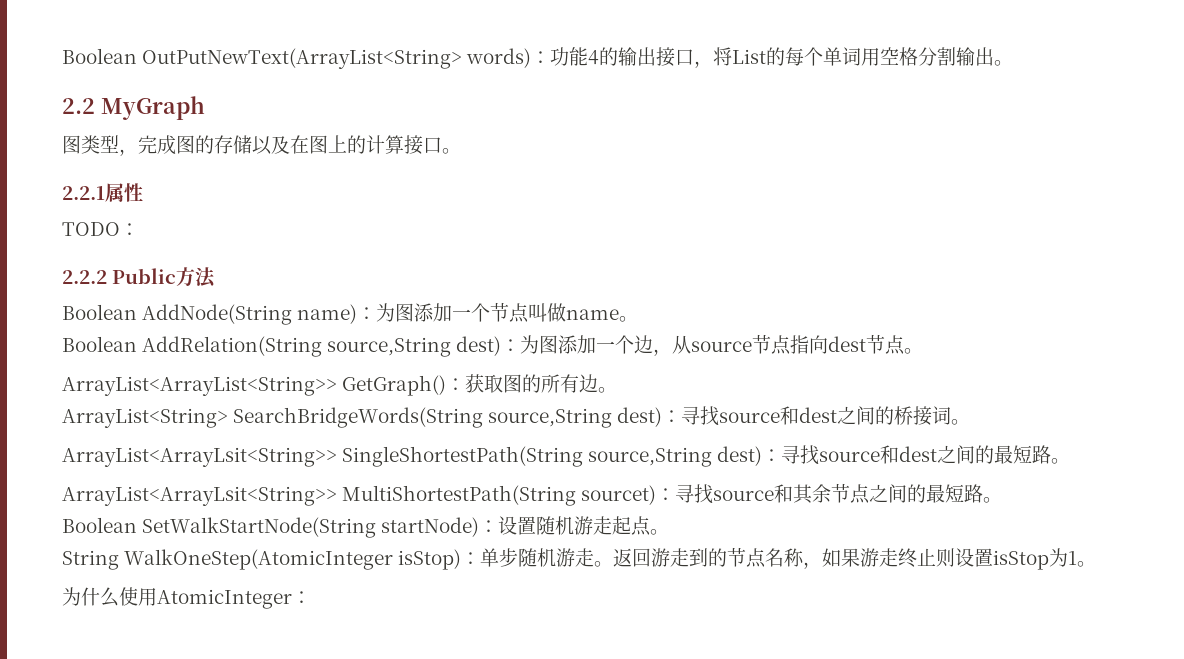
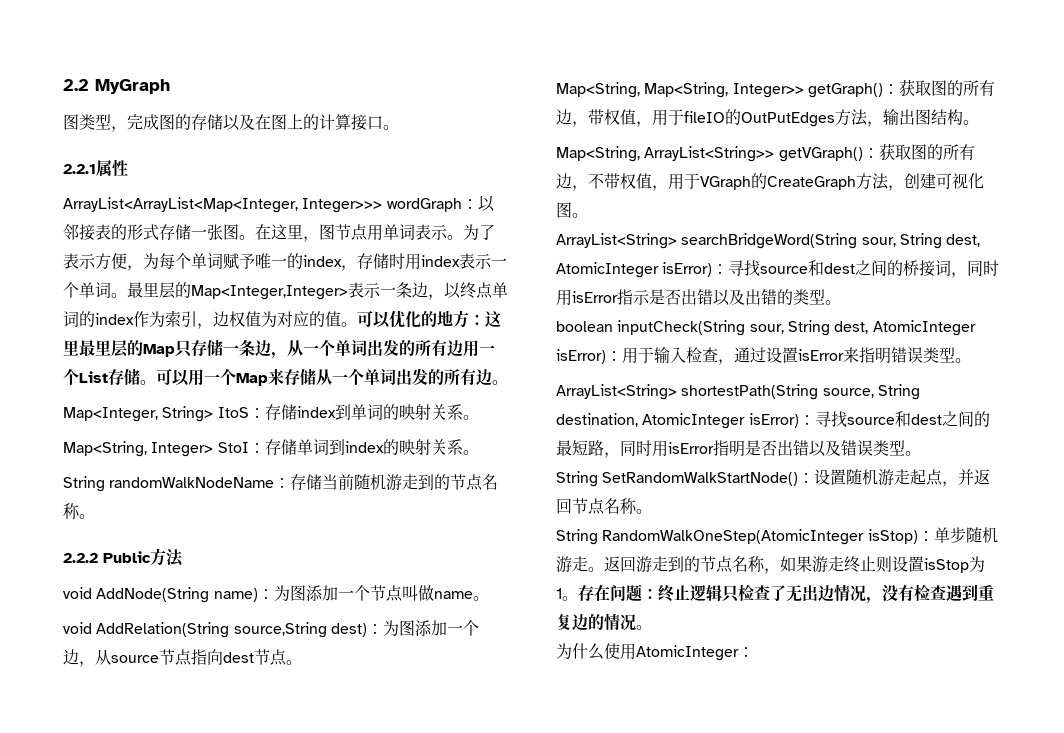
- Boolean OutPutNewText(ArrayList<String> words)：功能4的输出接口，将List的每个单词用空格分割输出。
- TODO：
+ ArrayList<ArrayList<Map<Integer, Integer>>> wordGraph：以邻接表的形式存储一张图。在这里，图节点用单词表示。为了表示方便，为每个单词赋予唯一的index，存储时用index表示一个单词。最里层的Map<Integer,Integer>表示一条边，以终点单词的index作为索引，边权值为对应的值。可以优化的地方：这里最里层的Map只存储一条边，从一个单词出发的所有边用一个List存储。可以用一个Map来存储从一个单词出发的所有边。
+ Map<Integer, String> ItoS：存储index到单词的映射关系。
+ Map<String, Integer> StoI：存储单词到index的映射关系。
+ String randomWalkNodeName：存储当前随机游走到的节点名称。
- Boolean AddNode(String name)：为图添加一个节点叫做name。
+ void AddNode(String name)：为图添加一个节点叫做name。
- Boolean AddRelation(String source,String dest)：为图添加一个边，从source节点指向dest节点。
+ void AddRelation(String source,String dest)：为图添加一个边，从source节点指向dest节点。
- ArrayList<ArrayList<String>> GetGraph()：获取图的所有边。
- ArrayList<String> SearchBridgeWords(String source,String dest)：寻找source和dest之间的桥接词。
- ArrayList<ArrayLsit<String>> SingleShortestPath(String source,String dest)：寻找source和dest之间的最短路。
- ArrayList<ArrayLsit<String>> MultiShortestPath(String sourcet)：寻找source和其余节点之间的最短路。
- Boolean SetWalkStartNode(String startNode)：设置随机游走起点。
- String WalkOneStep(AtomicInteger isStop)：单步随机游走。
+ Map<String, Map<String, Integer>> getGraph()：获取图的所有边，带权值，用于fileIO的OutPutEdges方法，输出图结构。
+ Map<String, ArrayList<String>> getVGraph()：获取图的所有边，不带权值，用于VGraph的CreateGraph方法，创建可视化图。
+ ArrayList<String> searchBridgeWord(String sour, String dest, AtomicInteger isError)：寻找source和dest之间的桥接词，同时用isError指示是否出错以及出错的类型。
+ boolean inputCheck(String sour, String dest, AtomicInteger isError)：用于输入检查，通过设置isError来指明错误类型。
+ ArrayList<String> shortestPath(String source, String destination, AtomicInteger isError)：寻找source和dest之间的最短路，同时用isError指明是否出错以及错误类型。
+ String SetRandomWalkStartNode()：设置随机游走起点，并返回节点名称。
+ String RandomWalkOneStep(AtomicInteger isStop)：单步随机游走。
+ 存在问题：终止逻辑只检查了无出边情况，没有检查遇到重复边的情况。

